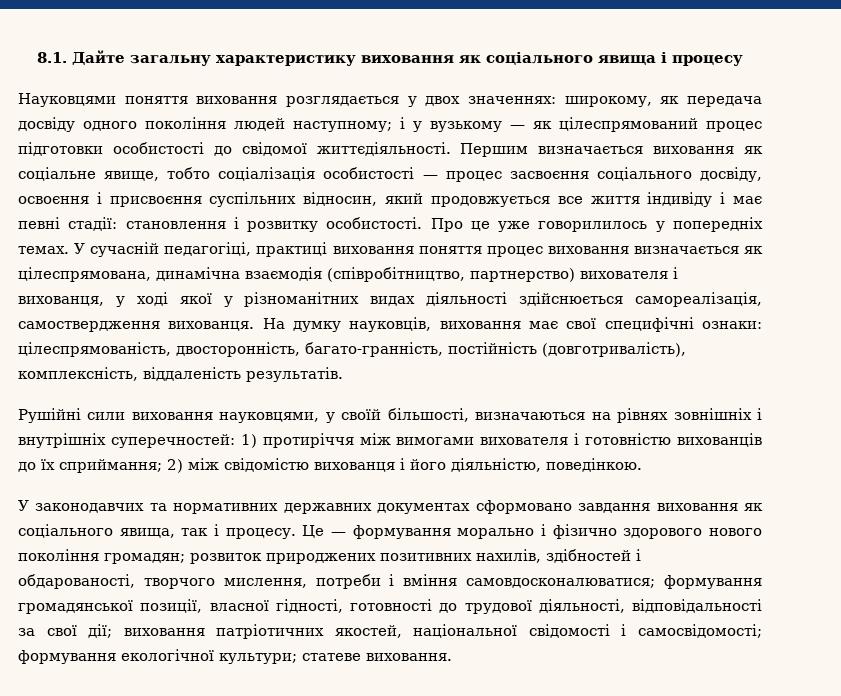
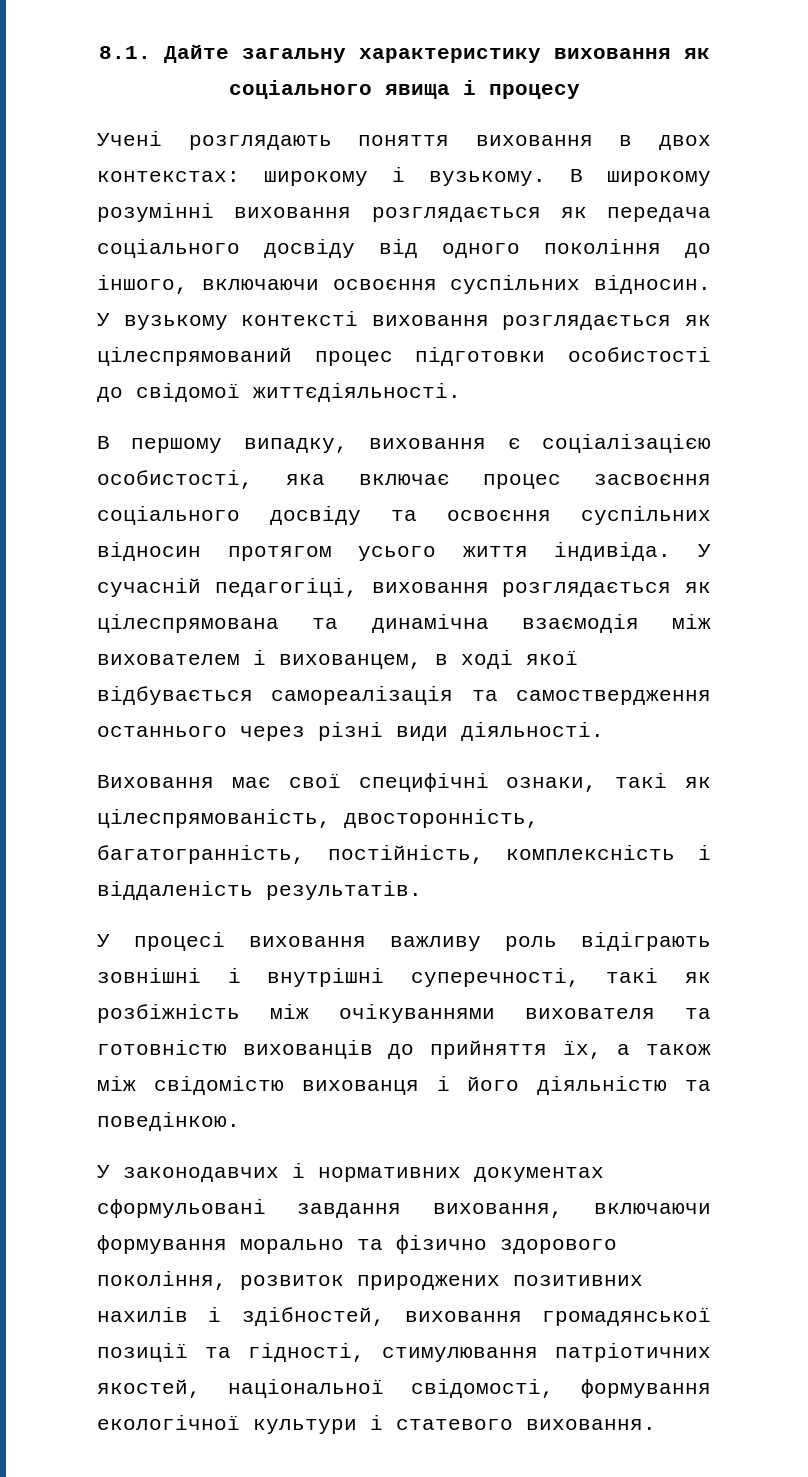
- Науковцями поняття виховання розглядається у двох значеннях: широкому, як передача досвіду одного покоління людей наступному; і у вузькому — як цілеспрямований процес підготовки особистості до свідомої життєдіяльності. Першим визначається виховання як соціальне явище, тобто соціалізація особистості — процес засвоєння соціального досвіду, освоєння і присвоєння суспільних відносин, який продовжується все життя індивіду і має певні стадії: становлення і розвитку особистості. Про це уже говорилилось у попередніх темах. У сучасній педагогіці, практиці виховання поняття процес виховання визначається як цілеспрямована, динамічна взаємодія (співробітництво, партнерство) вихователя і вихованця, у ході якої у різноманітних видах діяльності здійснюється самореалізація, самоствердження вихованця. На думку науковців, виховання має свої специфічні ознаки: цілеспрямованість, двосторонність, багато-гранність, постійність (довготривалість), комплексність, віддаленість результатів.
- Рушійні сили виховання науковцями, у своїй більшості, визначаються на рівнях зовнішніх і внутрішніх суперечностей: 1) протиріччя між вимогами вихователя і готовністю вихованців до їх сприймання; 2) між свідомістю вихованця і його діяльністю, поведінкою.
+ Учені розглядають поняття виховання в двох контекстах: широкому і вузькому. В широкому розумінні виховання розглядається як передача соціального досвіду від одного покоління до іншого, включаючи освоєння суспільних відносин. У вузькому контексті виховання розглядається як цілеспрямований процес підготовки особистості до свідомої життєдіяльності.
+ В першому випадку, виховання є соціалізацією особистості, яка включає процес засвоєння соціального досвіду та освоєння суспільних відносин протягом усього життя індивіда. У сучасній педагогіці, виховання розглядається як цілеспрямована та динамічна взаємодія між вихователем і вихованцем, в ході якої відбувається самореалізація та самоствердження останнього через різні види діяльності.
+ Виховання має свої специфічні ознаки, такі як цілеспрямованість, двосторонність, багатогранність, постійність, комплексність і віддаленість результатів.
+ У процесі виховання важливу роль відіграють зовнішні і внутрішні суперечності, такі як розбіжність між очікуваннями вихователя та готовністю вихованців до прийняття їх, а також між свідомістю вихованця і його діяльністю та поведінкою.
- У законодавчих та нормативних державних документах сформовано завдання виховання як соціального явища, так і процесу. Це — формування морально і фізично здорового нового покоління громадян; розвиток природжених позитивних нахилів, здібностей і обдарованості, творчого мислення, потреби і вміння самовдосконалюватися; формування громадянської позиції, власної гідності, готовності до трудової діяльності, відповідальності за свої дії; виховання патріотичних якостей, національної свідомості і самосвідомості; формування екологічної культури; статеве виховання.
+ У законодавчих і нормативних документах сформульовані завдання виховання, включаючи формування морально та фізично здорового покоління, розвиток природжених позитивних нахилів і здібностей, виховання громадянської позиції та гідності, стимулювання патріотичних якостей, національної свідомості, формування екологічної культури і статевого виховання.

